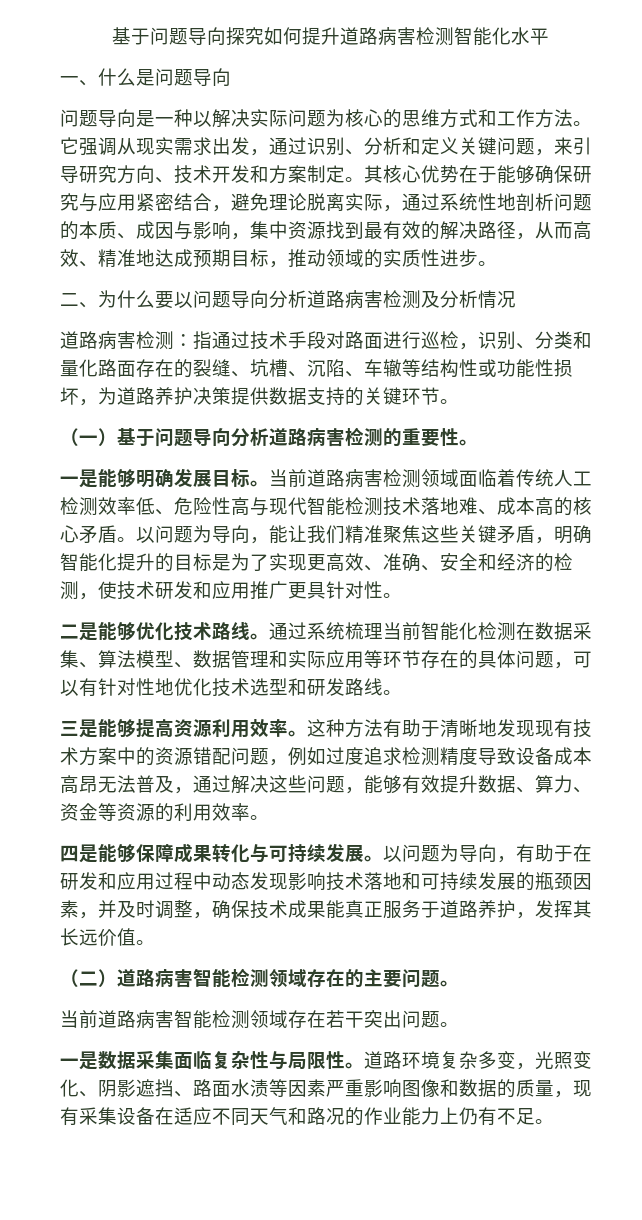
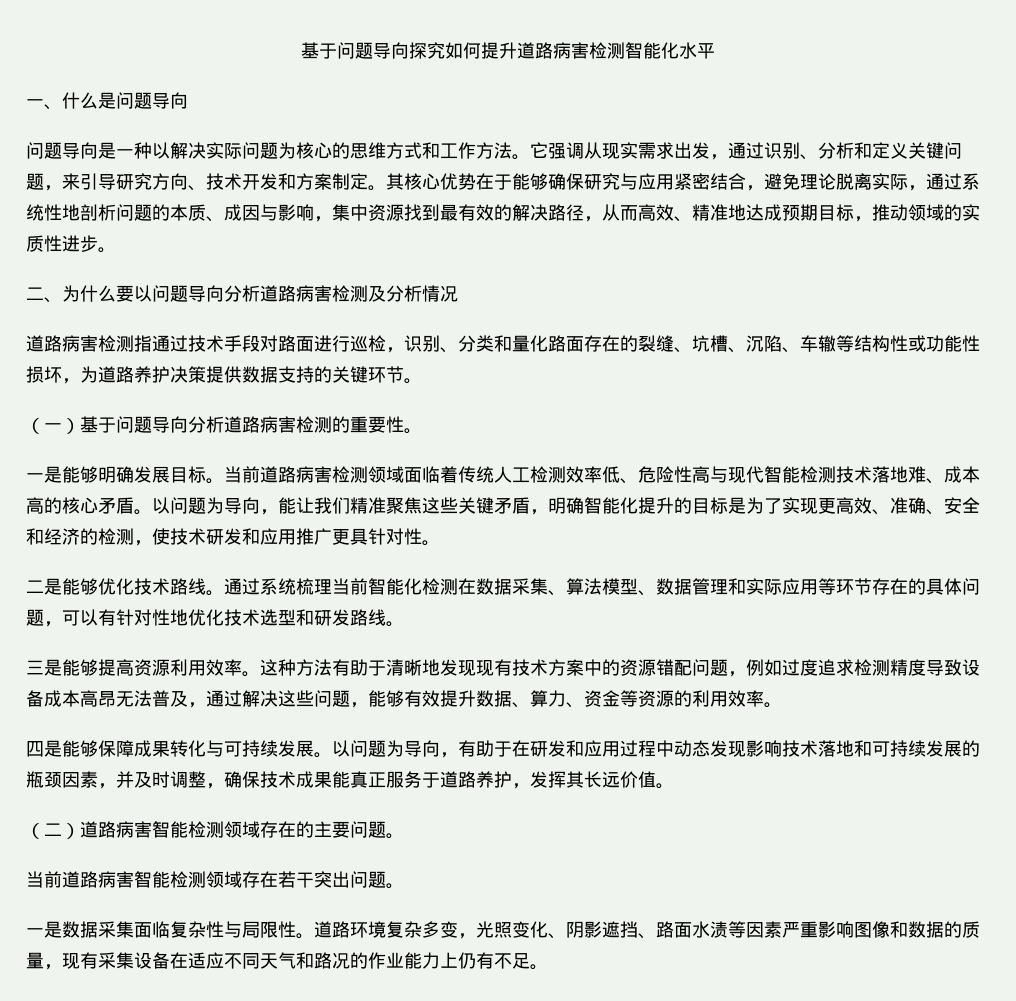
- 道路病害检测：指通过技术手段对路面进行巡检，识别、分类和量化路面存在的裂缝、坑槽、沉陷、车辙等结构性或功能性损坏，为道路养护决策提供数据支持的关键环节。
+ 道路病害检测指通过技术手段对路面进行巡检，识别、分类和量化路面存在的裂缝、坑槽、沉陷、车辙等结构性或功能性损坏，为道路养护决策提供数据支持的关键环节。

